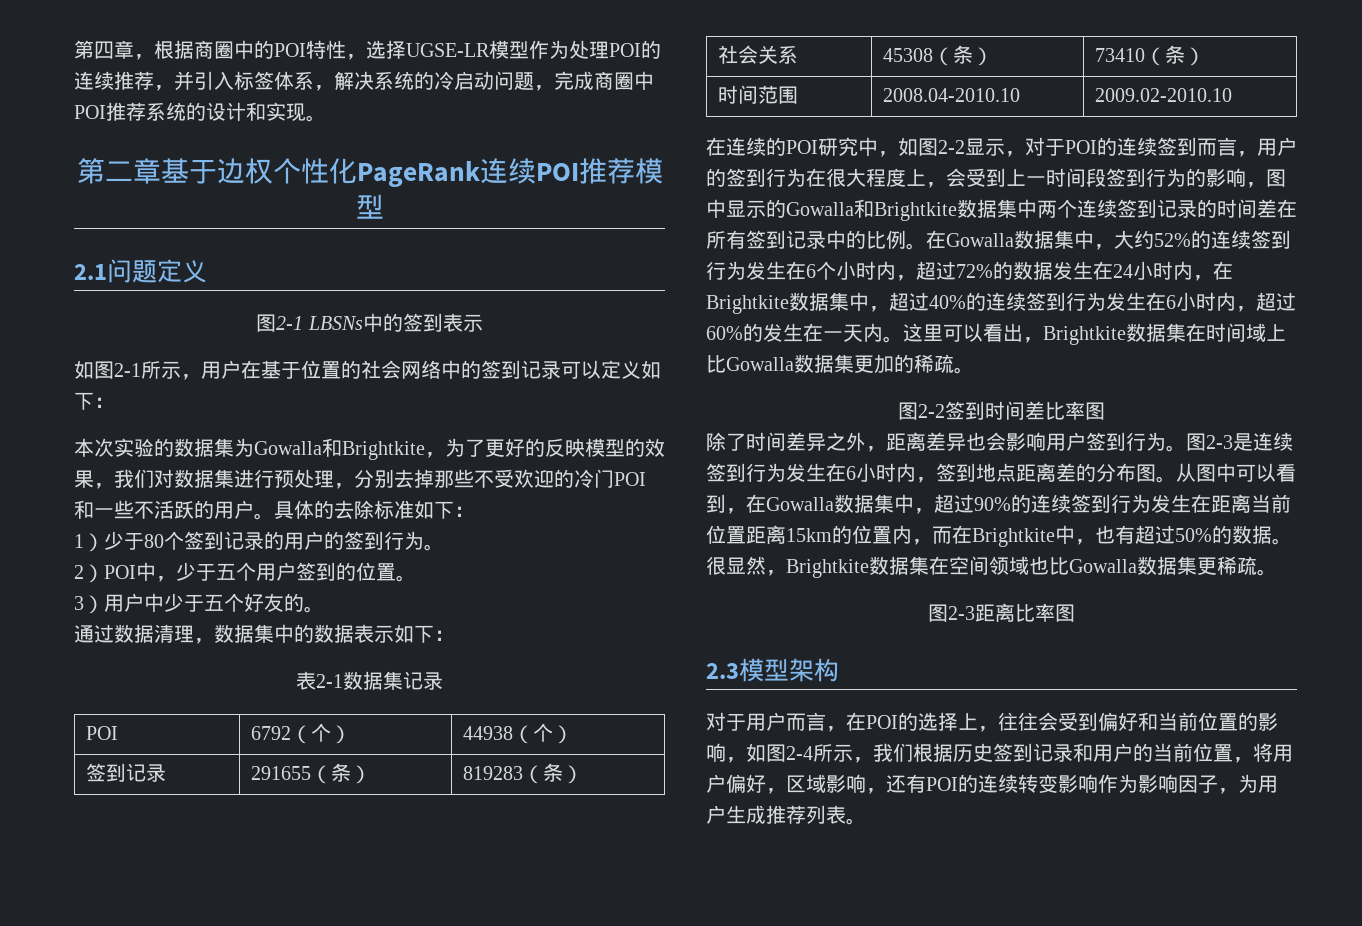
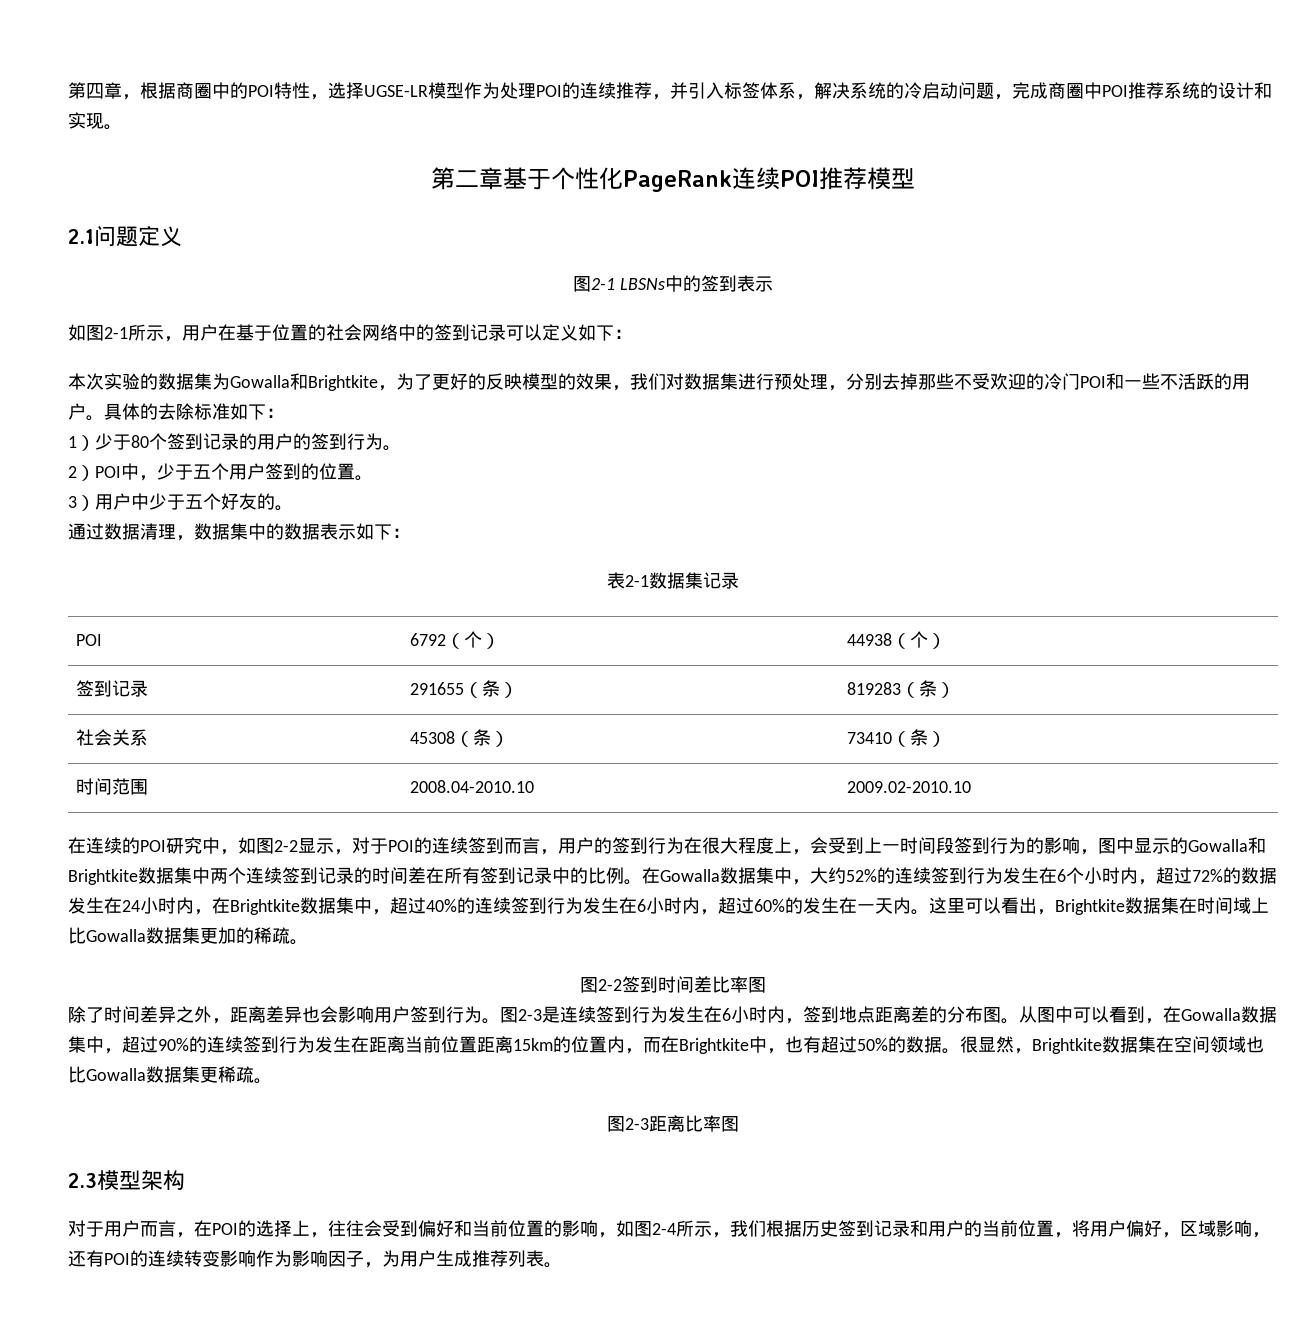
- 第二章基于边权个性化PageRank连续POI推荐模型
+ 第二章基于个性化PageRank连续POI推荐模型

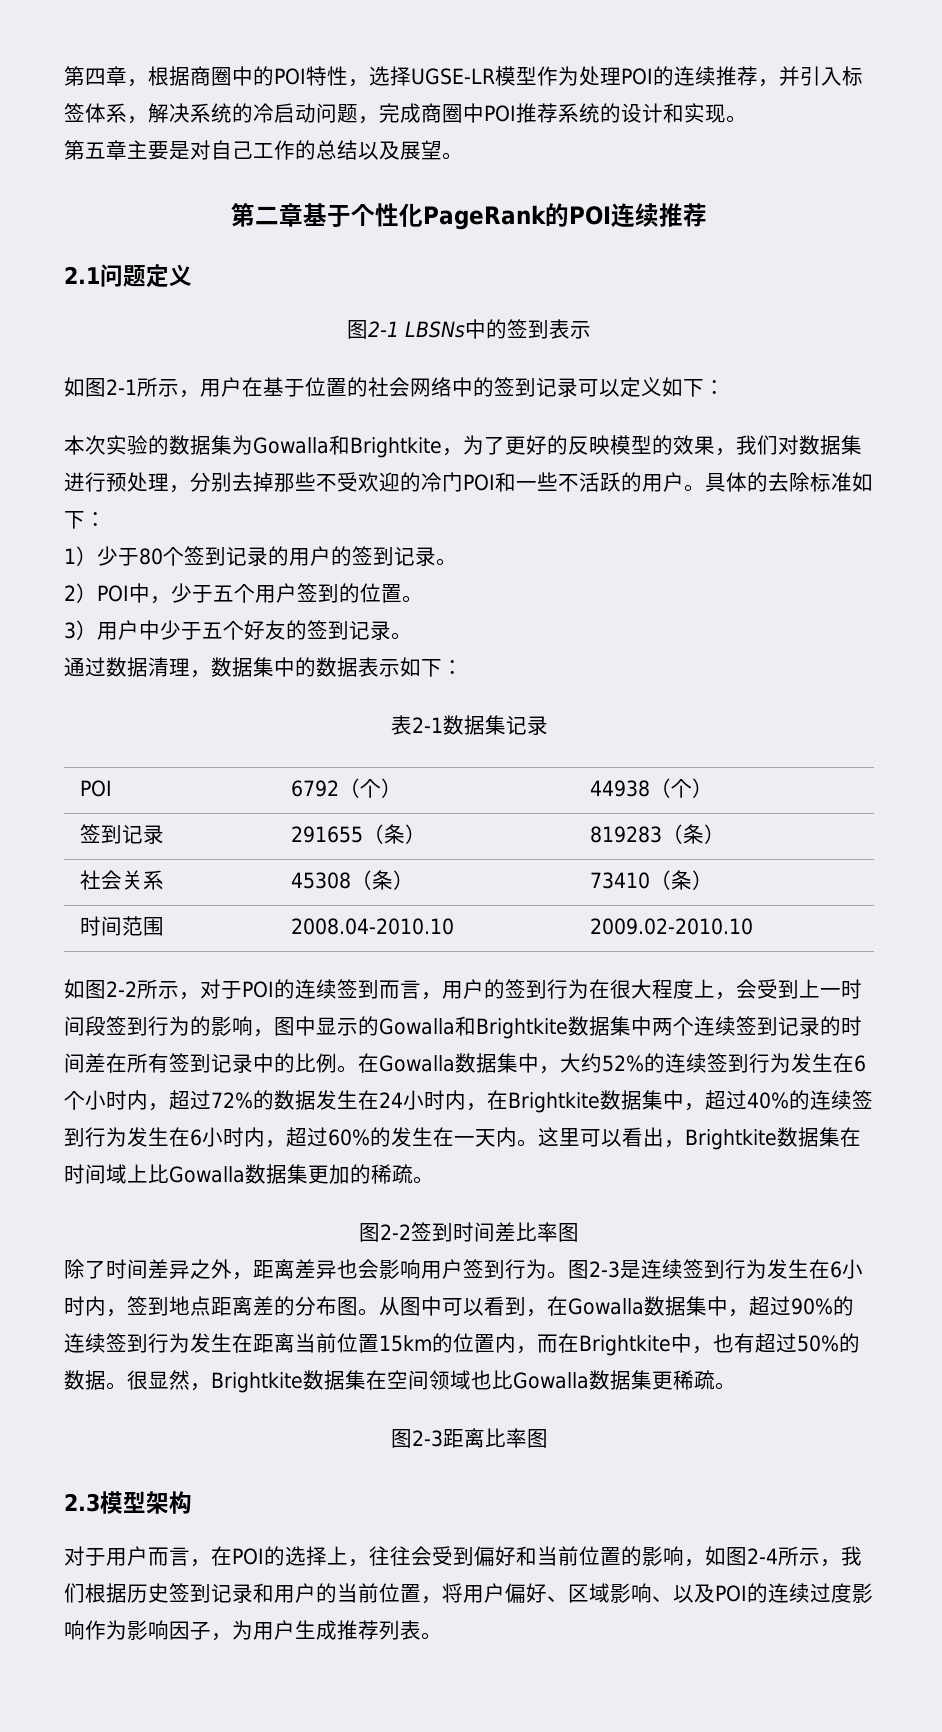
+ 第五章主要是对自己工作的总结以及展望。
- 第二章基于个性化PageRank连续POI推荐模型
+ 第二章基于个性化PageRank的POI连续推荐
- 1）少于80个签到记录的用户的签到行为。
+ 1）少于80个签到记录的用户的签到记录。
- 3）用户中少于五个好友的。
+ 3）用户中少于五个好友的签到记录。
- 在连续的POI研究中，如图2-2显示，对于POI的连续签到而言，用户的签到行为在很大程度上，会受到上一时间段签到行为的影响，图中显示的Gowalla和Brightkite数据集中两个连续签到记录的时间差在所有签到记录中的比例。
+ 如图2-2所示，对于POI的连续签到而言，用户的签到行为在很大程度上，会受到上一时间段签到行为的影响，图中显示的Gowalla和Brightkite数据集中两个连续签到记录的时间差在所有签到记录中的比例。
- 从图中可以看到，在Gowalla数据集中，超过90%的连续签到行为发生在距离当前位置距离15km的位置内，而在Brightkite中，也有超过50%的数据。
+ 从图中可以看到，在Gowalla数据集中，超过90%的连续签到行为发生在距离当前位置15km的位置内，而在Brightkite中，也有超过50%的数据。
- 对于用户而言，在POI的选择上，往往会受到偏好和当前位置的影响，如图2-4所示，我们根据历史签到记录和用户的当前位置，将用户偏好，区域影响，还有POI的连续转变影响作为影响因子，为用户生成推荐列表。
+ 对于用户而言，在POI的选择上，往往会受到偏好和当前位置的影响，如图2-4所示，我们根据历史签到记录和用户的当前位置，将用户偏好、区域影响、以及POI的连续过度影响作为影响因子，为用户生成推荐列表。

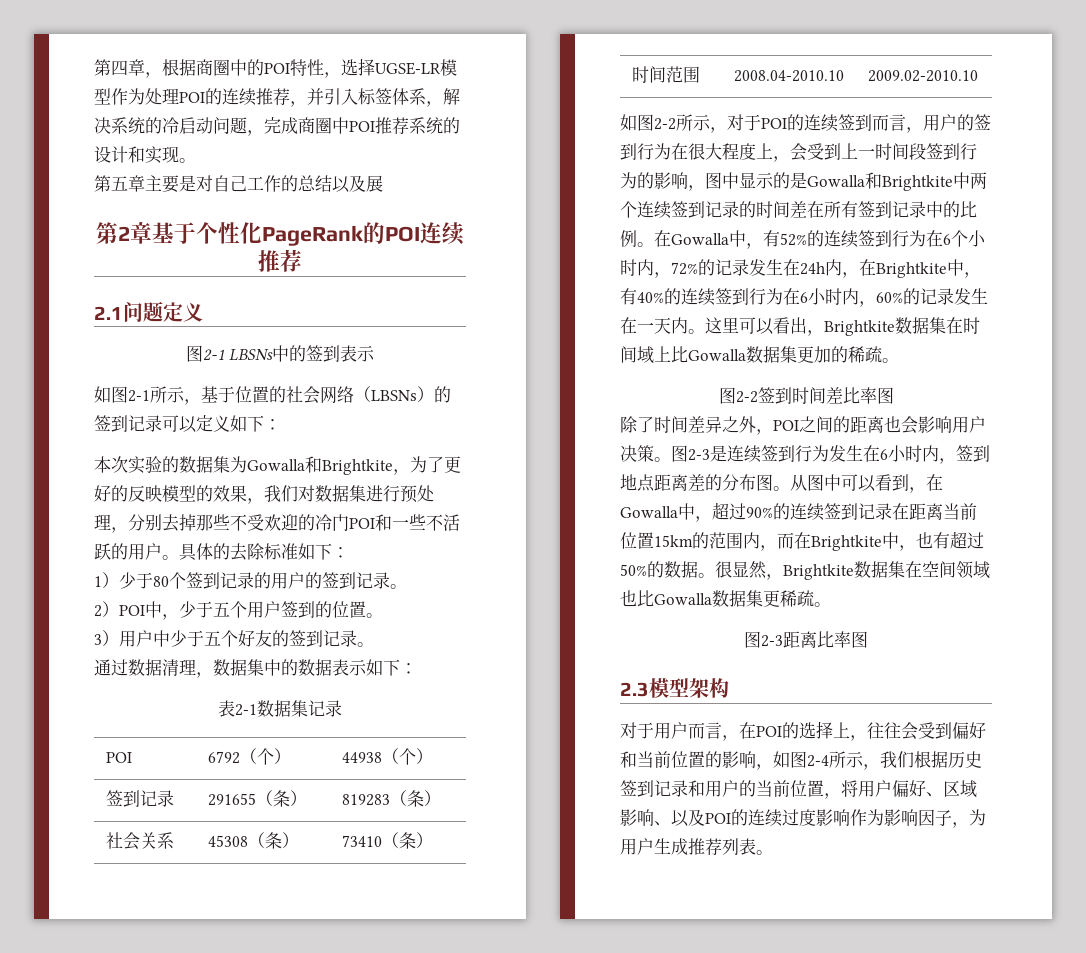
- 第五章主要是对自己工作的总结以及展望。
- 第二章基于个性化PageRank的POI连续推荐
+ 第五章主要是对自己工作的总结以及展
+ 第2章基于个性化PageRank的POI连续推荐
- 如图2-1所示，用户在基于位置的社会网络中的签到记录可以定义如下：
+ 如图2-1所示，基于位置的社会网络（LBSNs）的签到记录可以定义如下：
- 如图2-2所示，对于POI的连续签到而言，用户的签到行为在很大程度上，会受到上一时间段签到行为的影响，图中显示的Gowalla和Brightkite数据集中两个连续签到记录的时间差在所有签到记录中的比例。
+ 如图2-2所示，对于POI的连续签到而言，用户的签到行为在很大程度上，会受到上一时间段签到行为的影响，图中显示的是Gowalla和Brightkite中两个连续签到记录的时间差在所有签到记录中的比例。
- 在Gowalla数据集中，大约52%的连续签到行为发生在6个小时内，超过72%的数据发生在24小时内，在Brightkite数据集中，超过40%的连续签到行为发生在6小时内，超过60%的发生在一天内。
+ 在Gowalla中，有52%的连续签到行为在6个小时内，72%的记录发生在24h内，在Brightkite中，有40%的连续签到行为在6小时内，60%的记录发生在一天内。
- 除了时间差异之外，距离差异也会影响用户签到行为。
+ 除了时间差异之外，POI之间的距离也会影响用户决策。
- 从图中可以看到，在Gowalla数据集中，超过90%的连续签到行为发生在距离当前位置15km的位置内，而在Brightkite中，也有超过50%的数据。
+ 从图中可以看到，在Gowalla中，超过90%的连续签到记录在距离当前位置15km的范围内，而在Brightkite中，也有超过50%的数据。

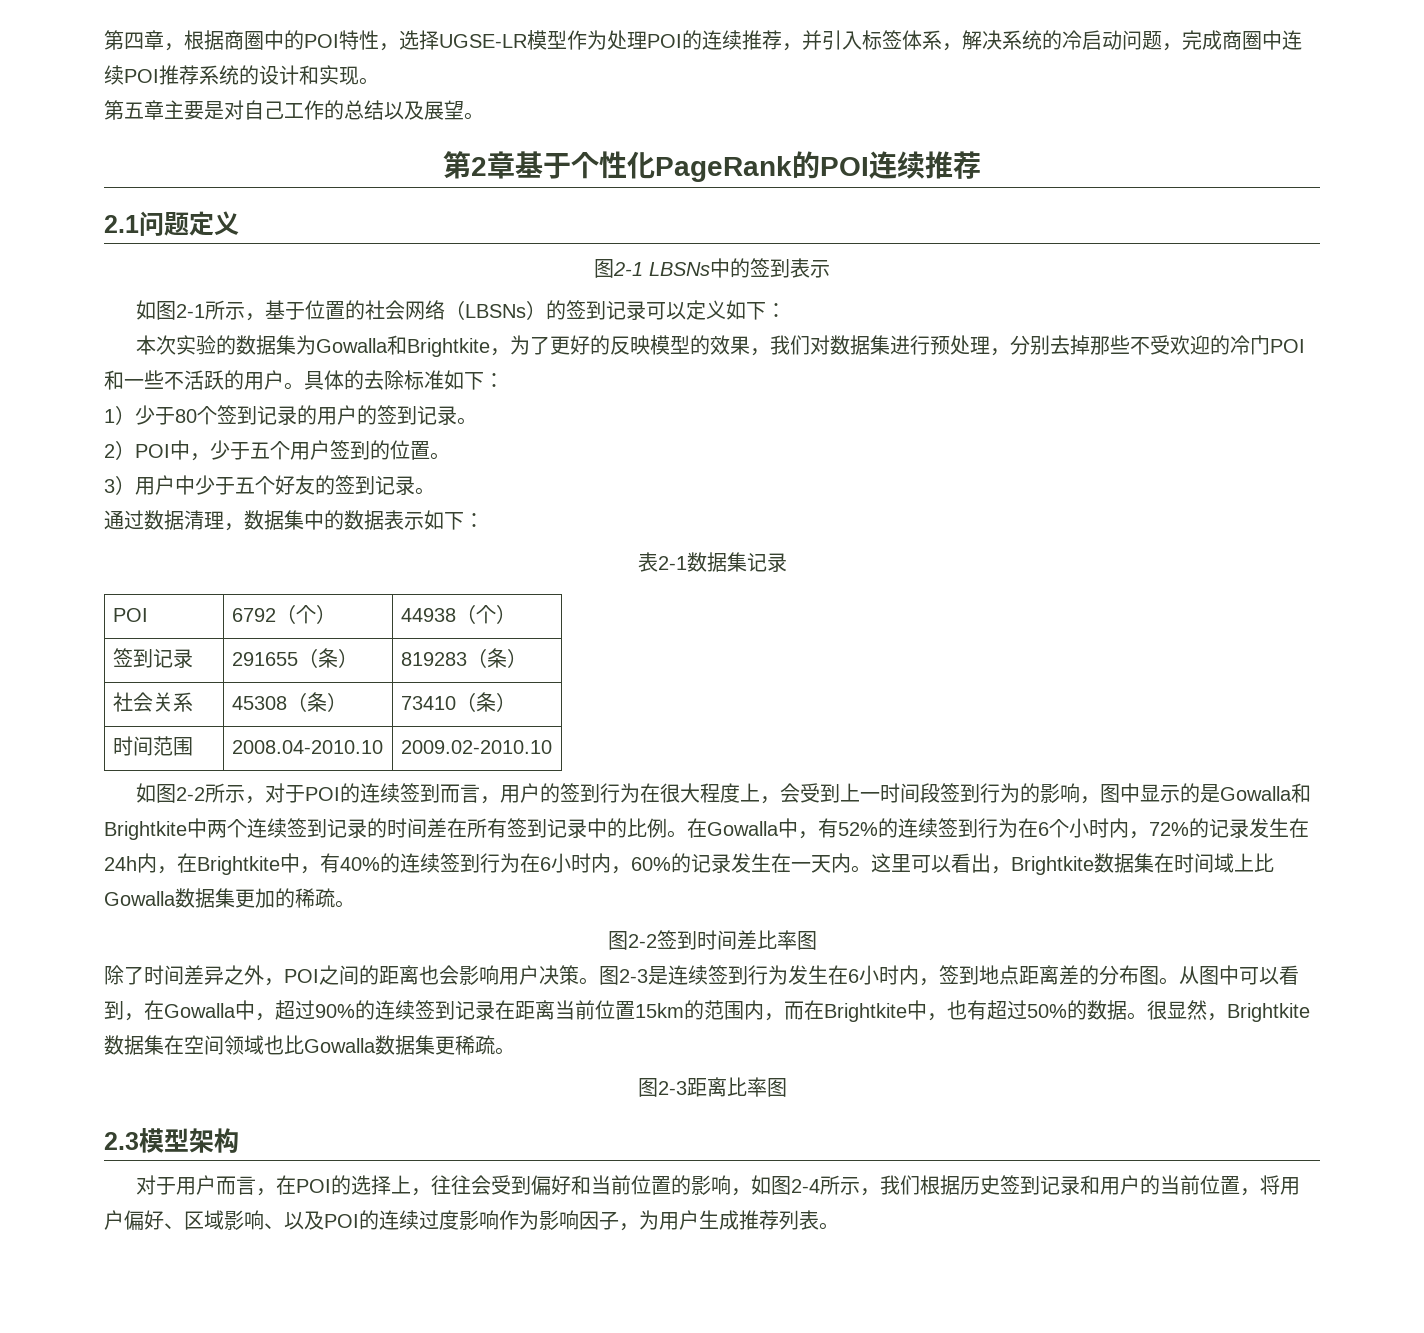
- 第四章，根据商圈中的POI特性，选择UGSE-LR模型作为处理POI的连续推荐，并引入标签体系，解决系统的冷启动问题，完成商圈中POI推荐系统的设计和实现。
+ 第四章，根据商圈中的POI特性，选择UGSE-LR模型作为处理POI的连续推荐，并引入标签体系，解决系统的冷启动问题，完成商圈中连续POI推荐系统的设计和实现。
- 第五章主要是对自己工作的总结以及展
+ 第五章主要是对自己工作的总结以及展望。

